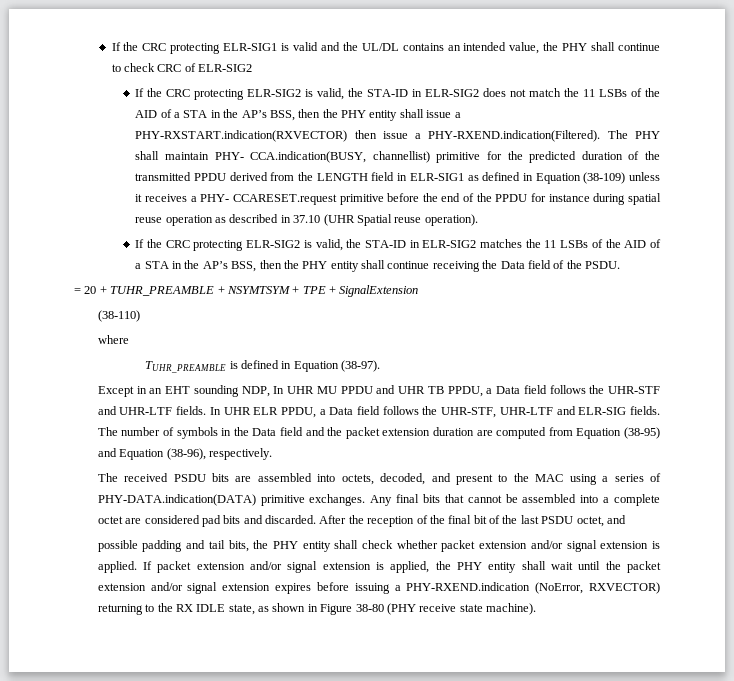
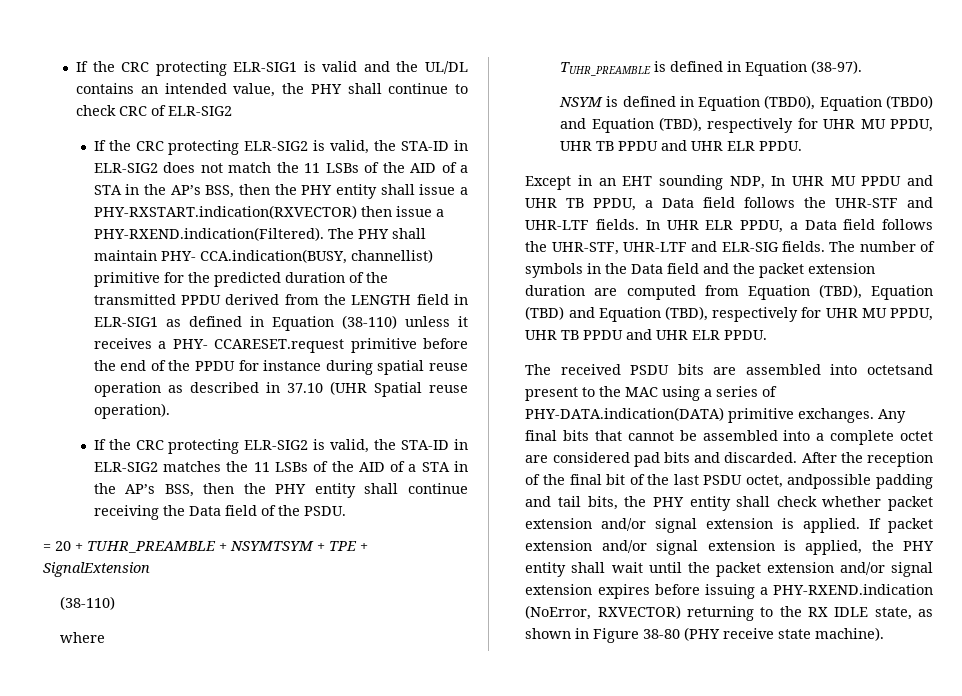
- If the CRC protecting ELR-SIG2 is valid, the STA-ID in ELR-SIG2 does not match the 11 LSBs of the AID of a STA in the AP’s BSS, then the PHY entity shall issue a PHY-RXSTART.indication(RXVECTOR) then issue a PHY-RXEND.indication(Filtered). The PHY shall maintain PHY- CCA.indication(BUSY, channellist) primitive for the predicted duration of the transmitted PPDU derived from the LENGTH field in ELR-SIG1 as defined in Equation (38-109) unless it receives a PHY- CCARESET.request primitive before the end of the PPDU for instance during spatial reuse operation as described in 37.10 (UHR Spatial reuse operation).
+ If the CRC protecting ELR-SIG2 is valid, the STA-ID in ELR-SIG2 does not match the 11 LSBs of the AID of a STA in the AP’s BSS, then the PHY entity shall issue a PHY-RXSTART.indication(RXVECTOR) then issue a PHY-RXEND.indication(Filtered). The PHY shall maintain PHY- CCA.indication(BUSY, channellist) primitive for the predicted duration of the transmitted PPDU derived from the LENGTH field in ELR-SIG1 as defined in Equation (38-110) unless it receives a PHY- CCARESET.request primitive before the end of the PPDU for instance during spatial reuse operation as described in 37.10 (UHR Spatial reuse operation).
+ NSYM is defined in Equation (TBD0), Equation (TBD0) and Equation (TBD), respectively for UHR MU PPDU, UHR TB PPDU and UHR ELR PPDU.
- The number of symbols in the Data field and the packet extension duration are computed from Equation (38-95) and Equation (38-96), respectively.
+ The number of symbols in the Data field and the packet extension duration are computed from Equation (TBD), Equation (TBD) and Equation (TBD), respectively for UHR MU PPDU, UHR TB PPDU and UHR ELR PPDU.
- The received PSDU bits are assembled into octets, decoded, and present to the MAC using a series of PHY-DATA.indication(DATA) primitive exchanges.
+ The received PSDU bits are assembled into octetsand present to the MAC using a series of PHY-DATA.indication(DATA) primitive exchanges.
- After the reception of the final bit of the last PSDU octet, and
- possible padding and tail bits, the PHY entity shall check whether packet extension and/or signal extension is applied.
+ After the reception of the final bit of the last PSDU octet, andpossible padding and tail bits, the PHY entity shall check whether packet extension and/or signal extension is applied.

